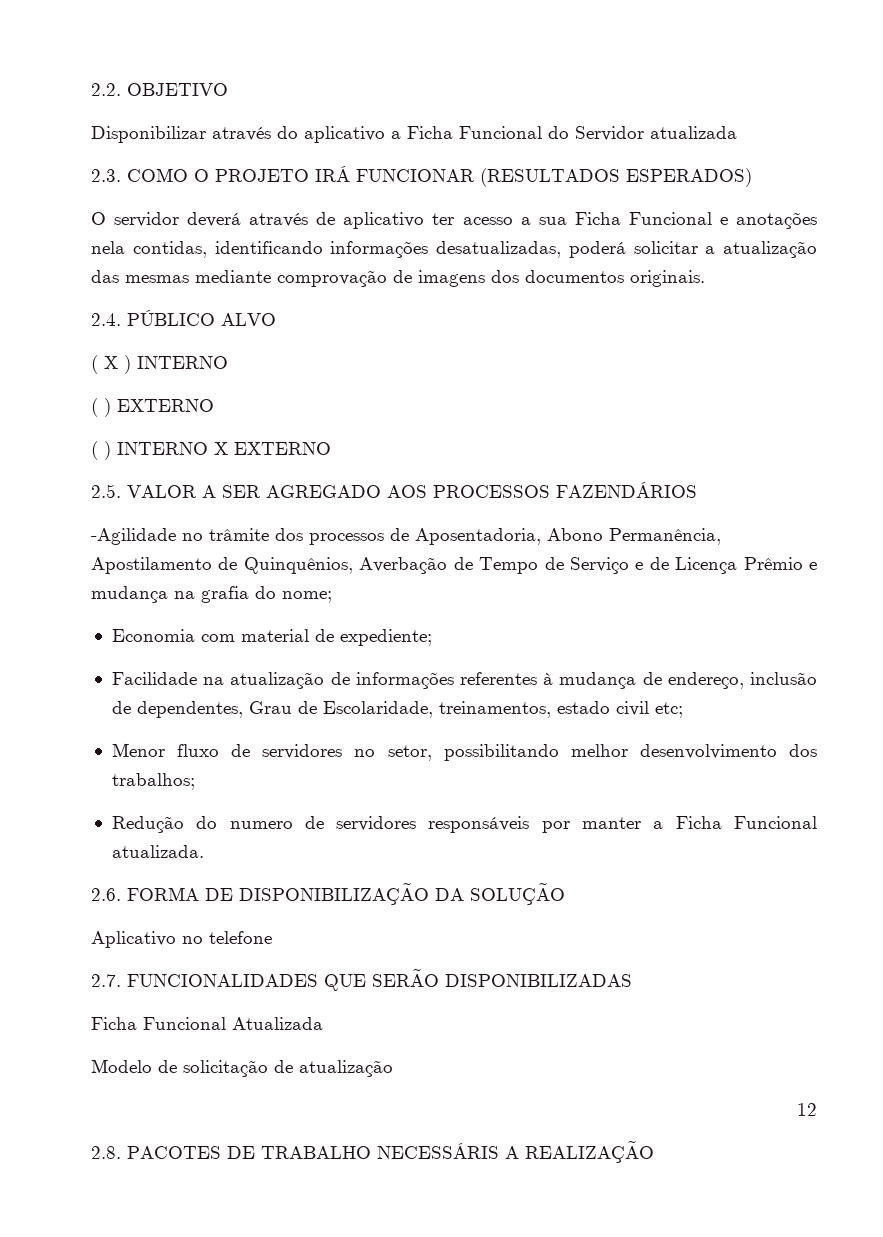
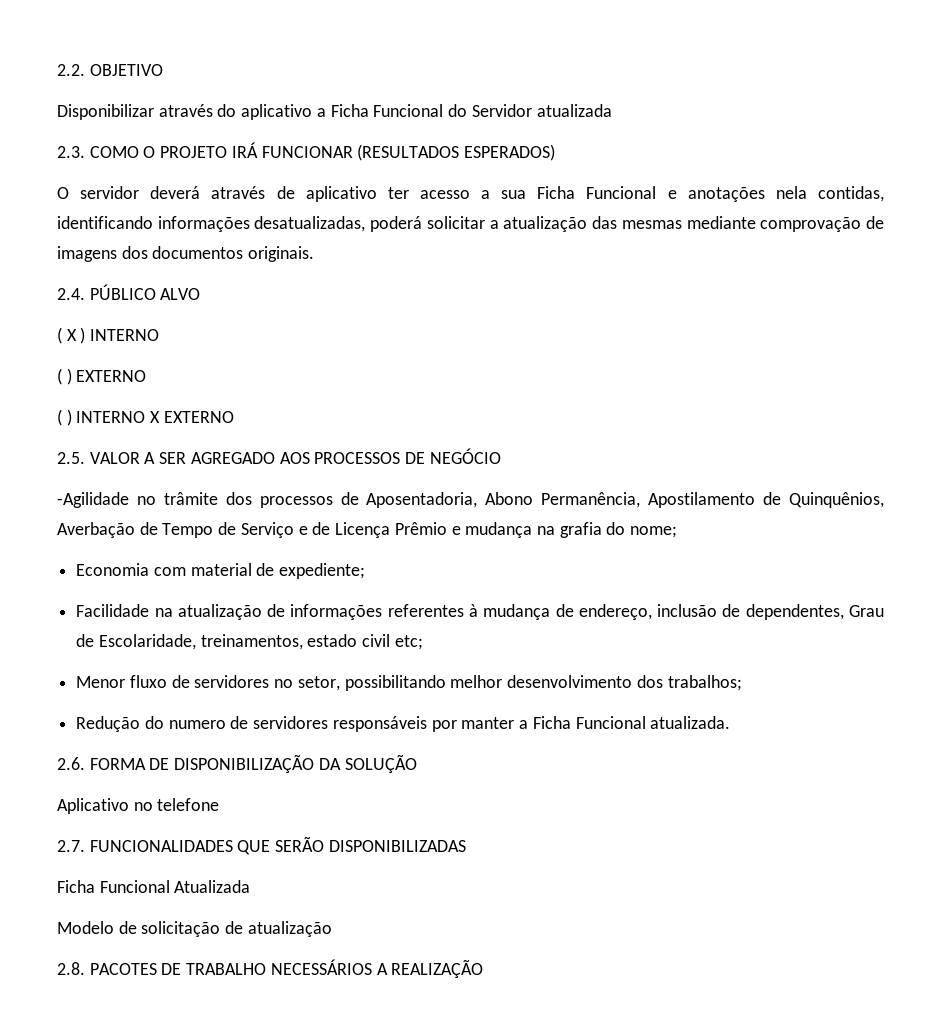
- 2.5. VALOR A SER AGREGADO AOS PROCESSOS FAZENDÁRIOS
+ 2.5. VALOR A SER AGREGADO AOS PROCESSOS DE NEGÓCIO
- 12
- 2.8. PACOTES DE TRABALHO NECESSÁRIS A REALIZAÇÃO
+ 2.8. PACOTES DE TRABALHO NECESSÁRIOS A REALIZAÇÃO

